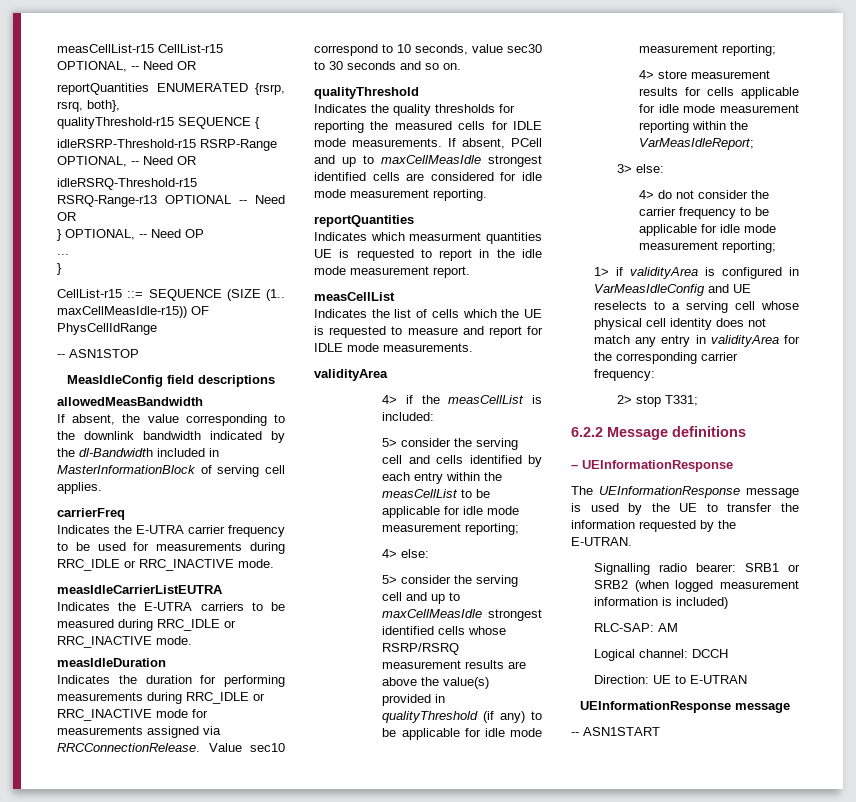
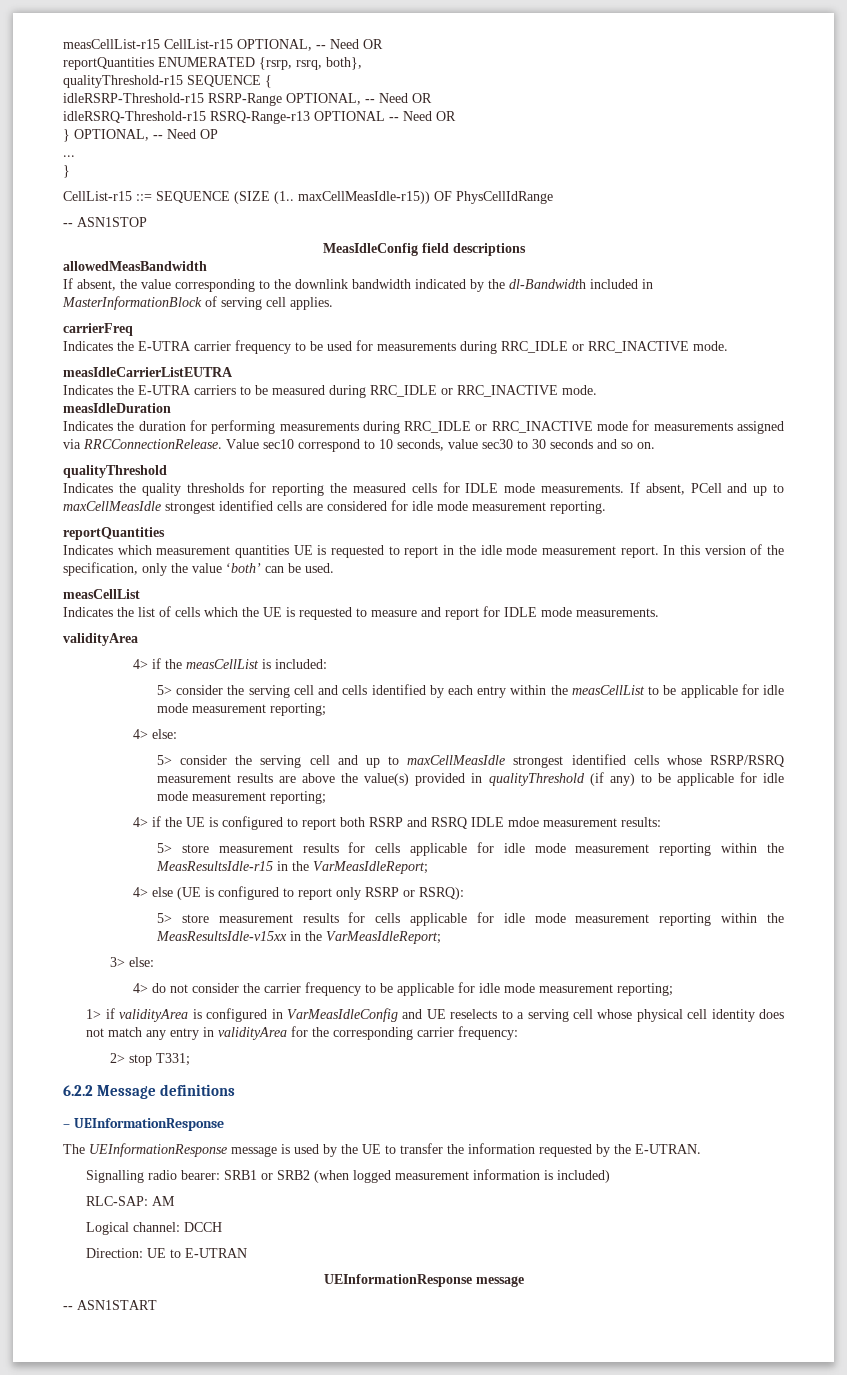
- Indicates which measurment quantities UE is requested to report in the idle mode measurement report.
+ Indicates which measurement quantities UE is requested to report in the idle mode measurement report. In this version of the specification, only the value ‘both’ can be used.
- 4> store measurement results for cells applicable for idle mode measurement reporting within the VarMeasIdleReport;
+ 4> if the UE is configured to report both RSRP and RSRQ IDLE mdoe measurement results:
+ 5> store measurement results for cells applicable for idle mode measurement reporting within the MeasResultsIdle-r15 in the VarMeasIdleReport;
+ 4> else (UE is configured to report only RSRP or RSRQ):
+ 5> store measurement results for cells applicable for idle mode measurement reporting within the MeasResultsIdle-v15xx in the VarMeasIdleReport;

